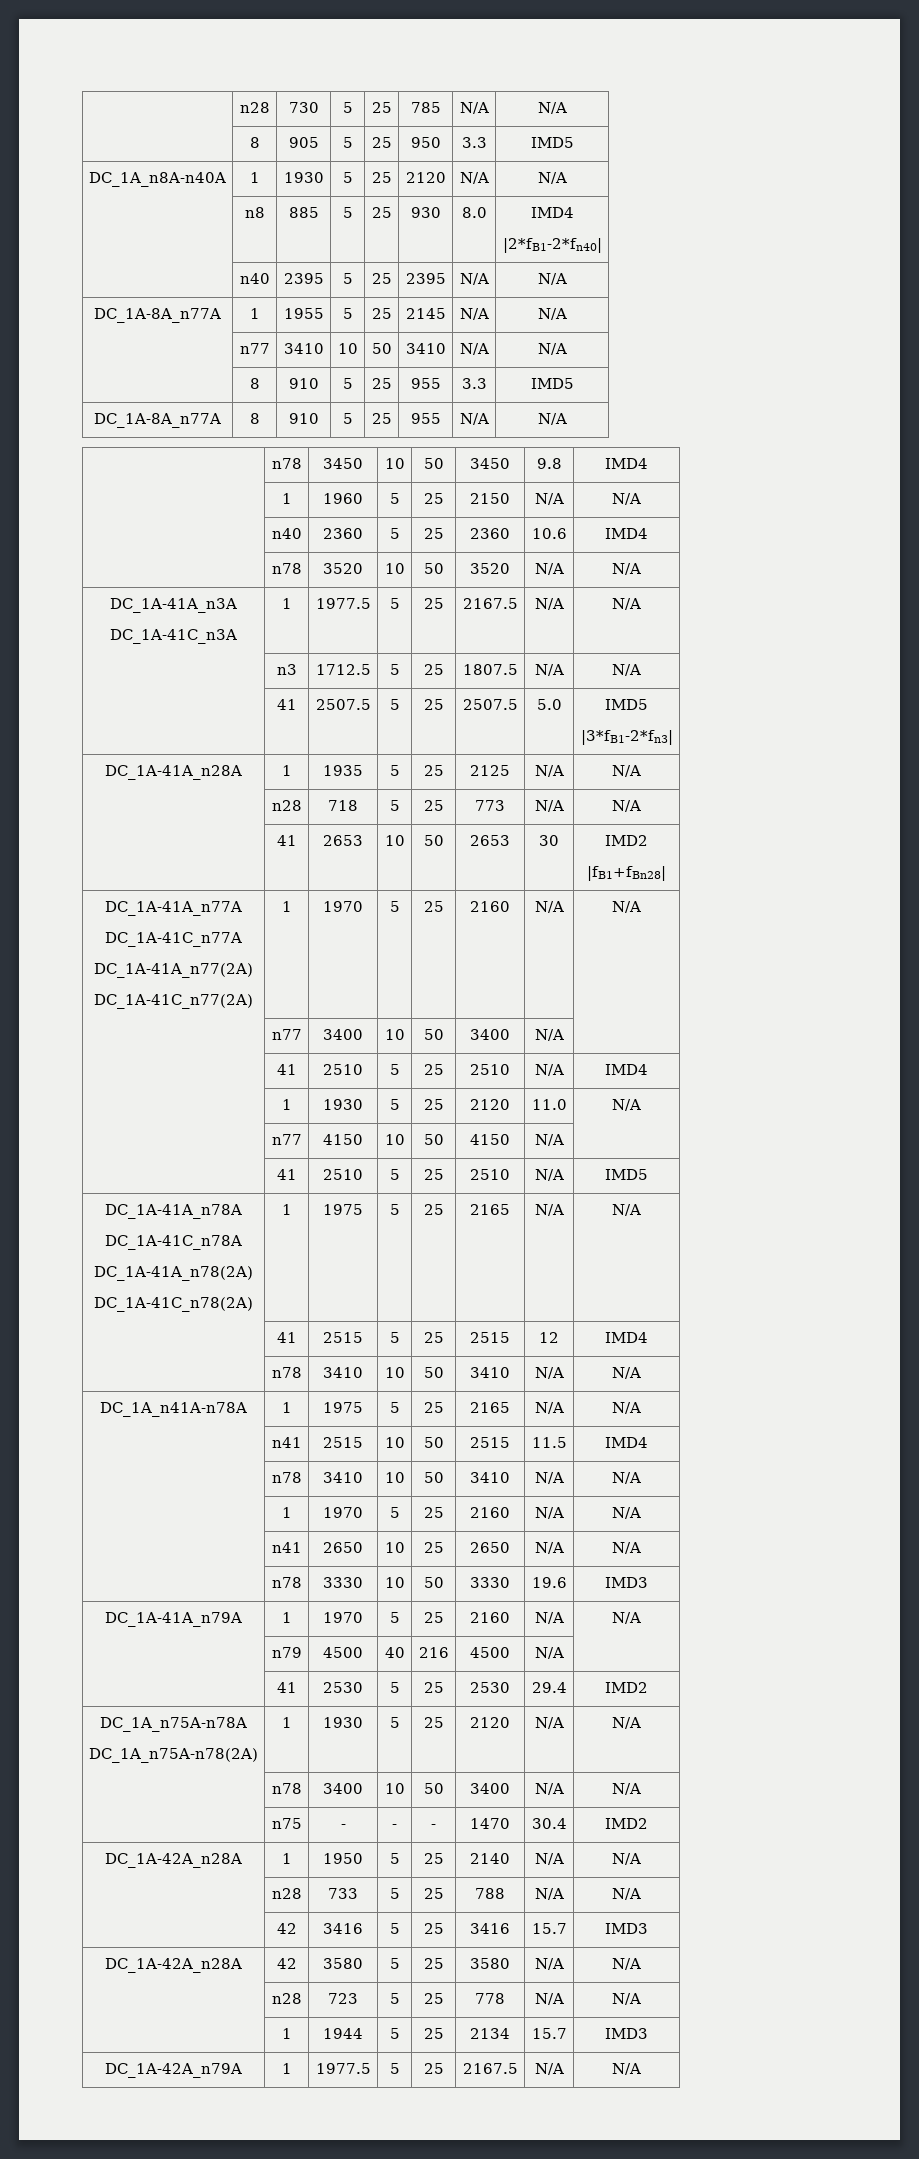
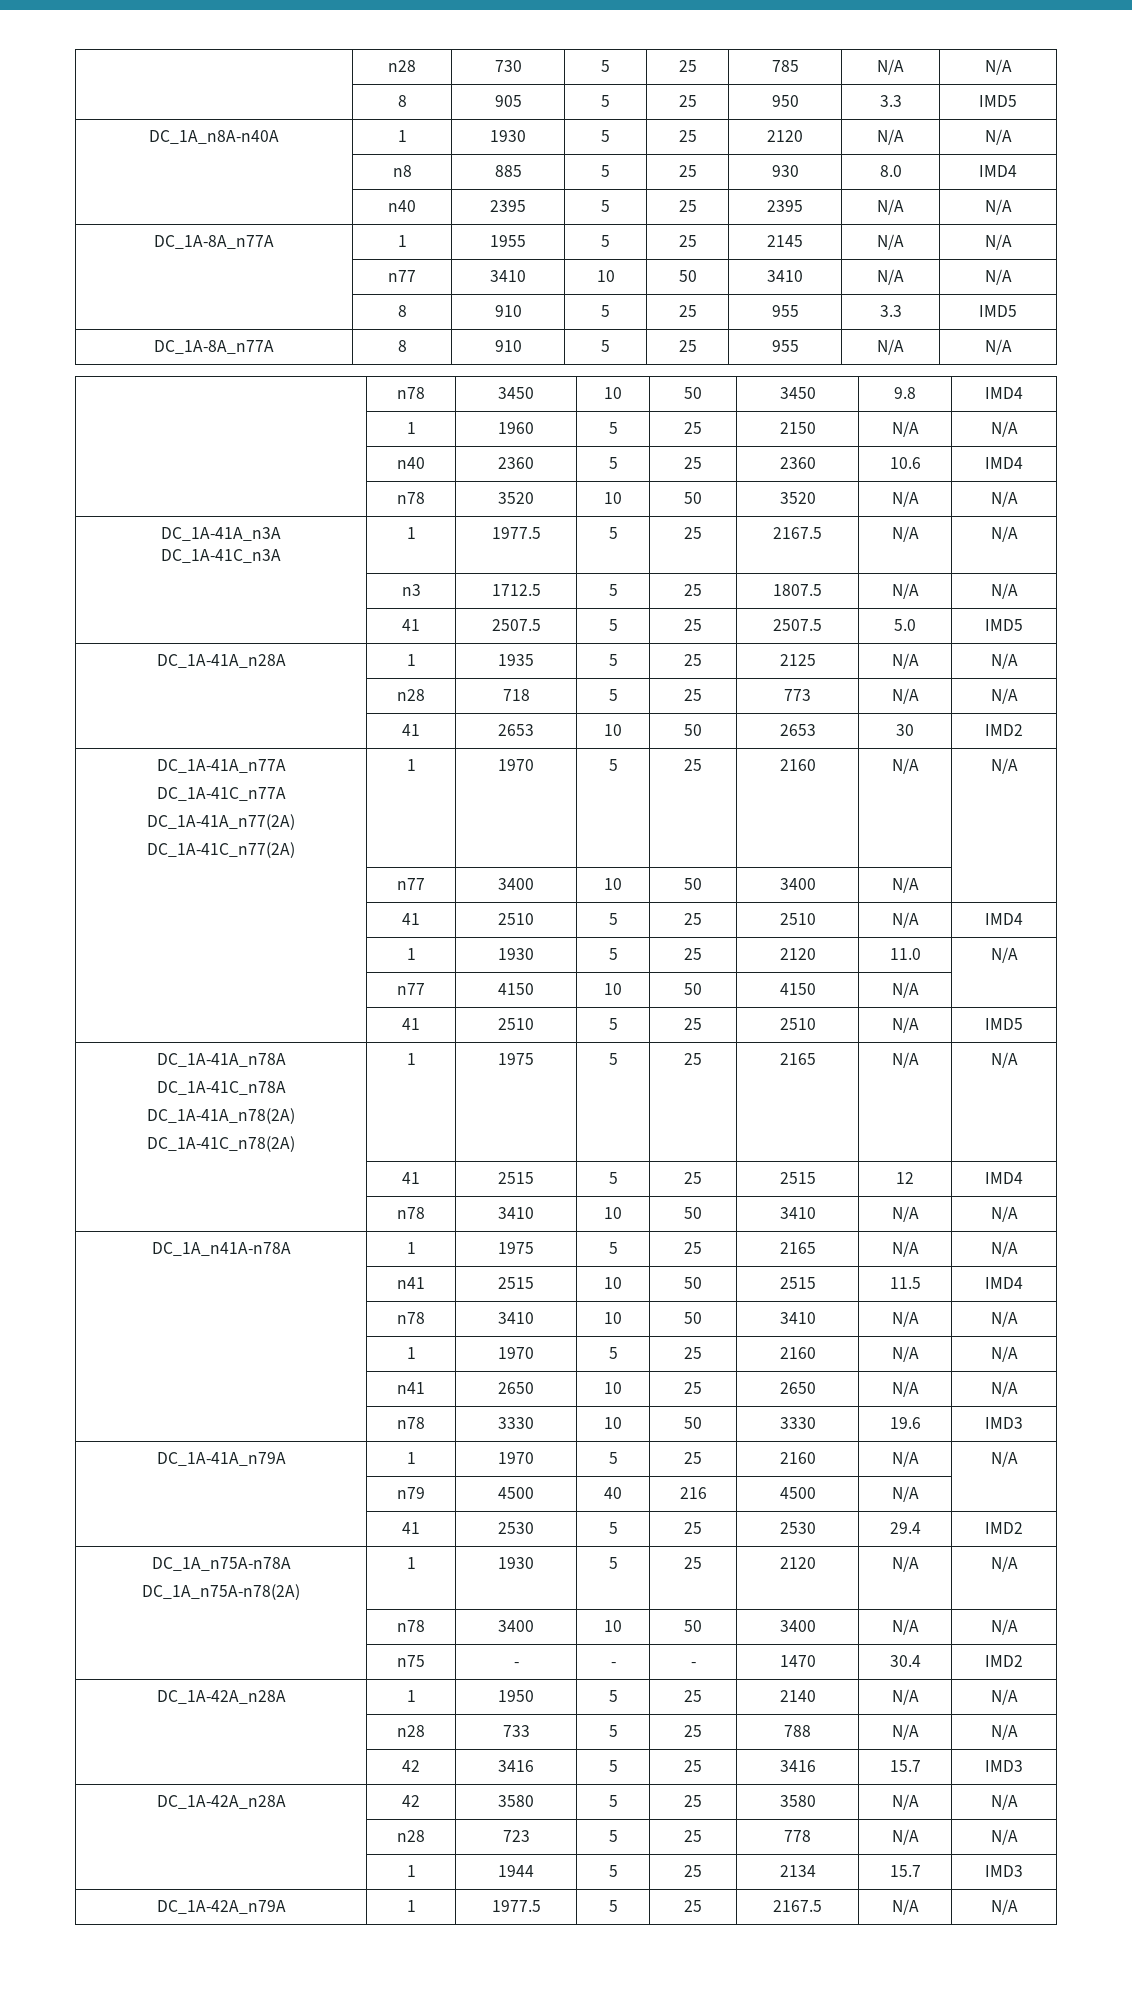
  | n8 | 885 | 5 | 25 | 930 | 8.0 | IMD4
- |2*fB1-2*fn40|
  | 41 | 2507.5 | 5 | 25 | 2507.5 | 5.0 | IMD5
- |3*fB1-2*fn3|
  | 41 | 2653 | 10 | 50 | 2653 | 30 | IMD2
- |fB1+fBn28|

